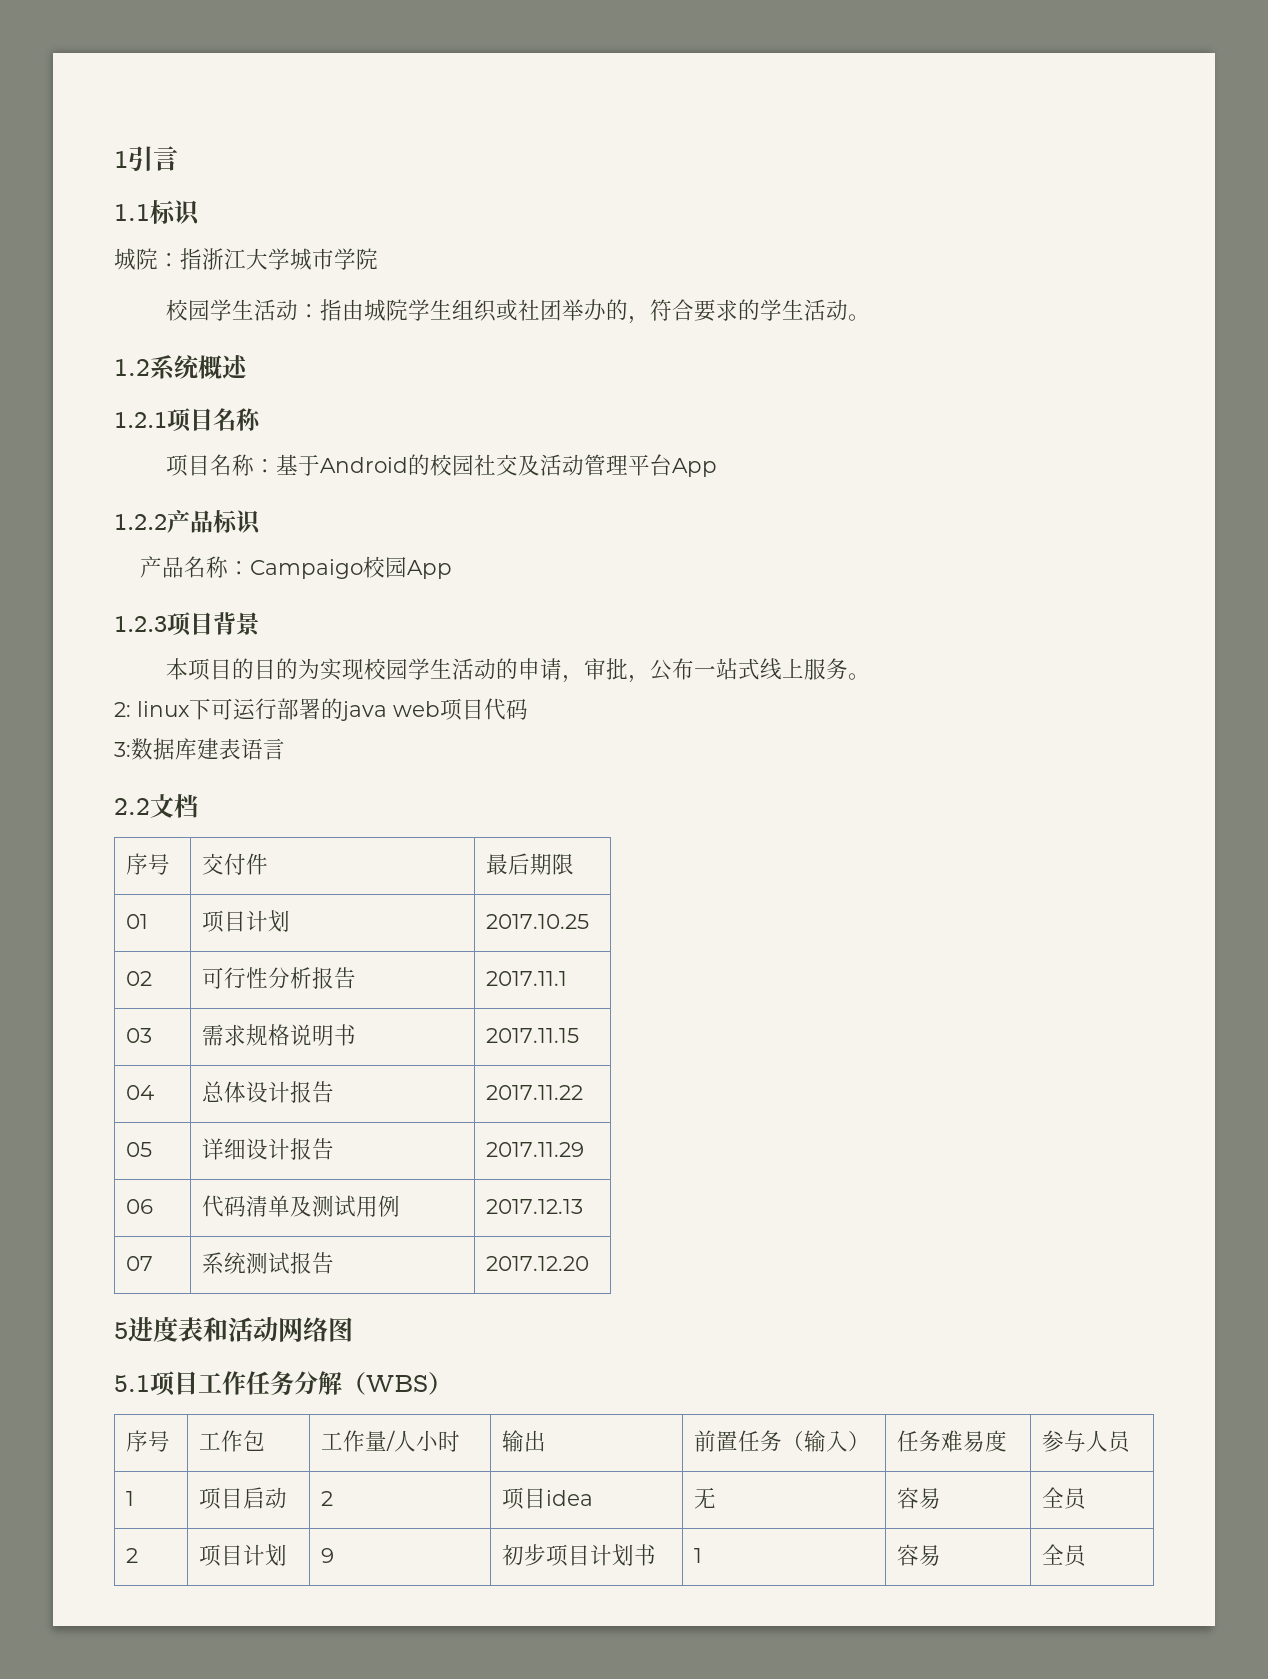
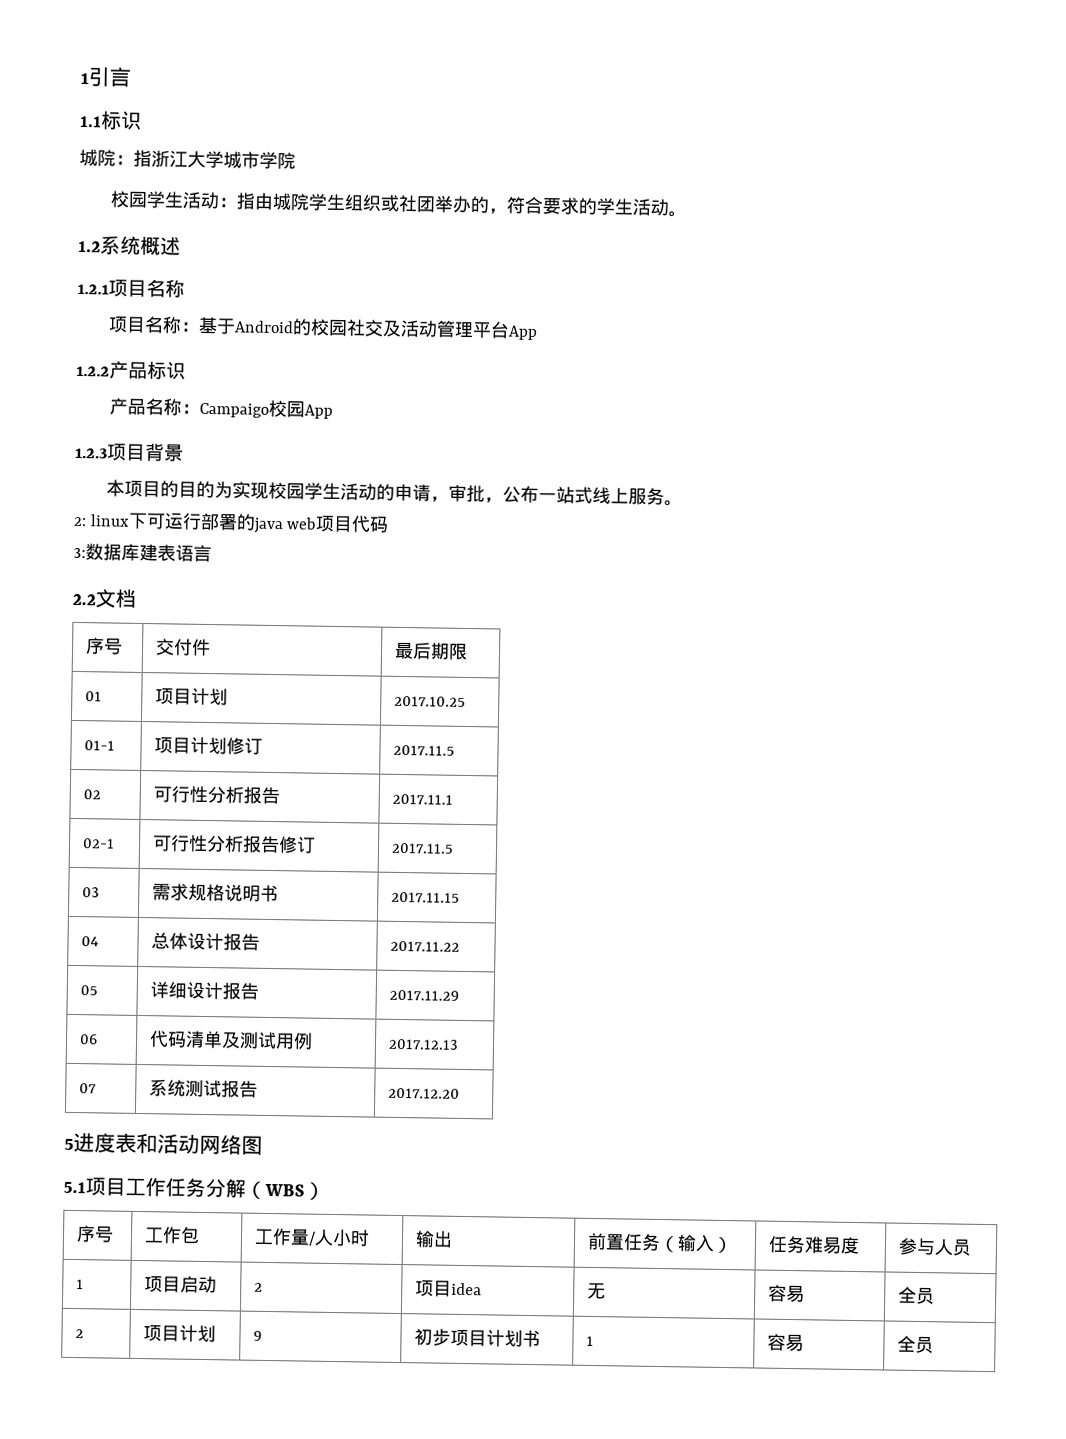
+ 01-1 | 项目计划修订 | 2017.11.5
+ 02-1 | 可行性分析报告修订 | 2017.11.5

